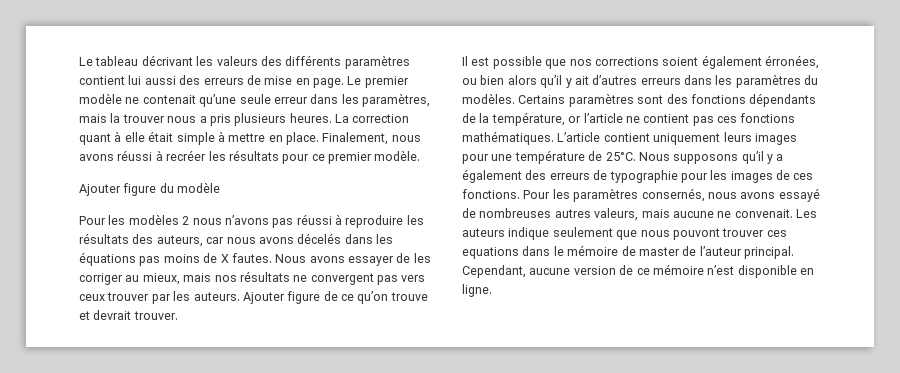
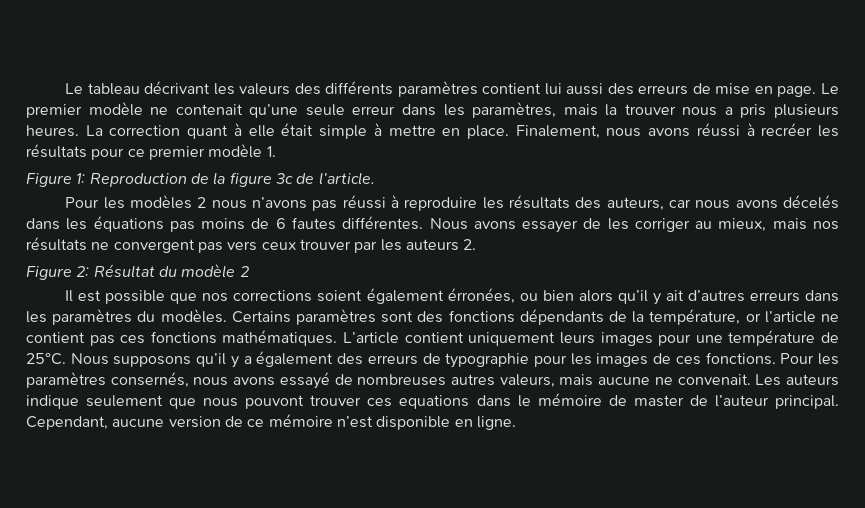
- Finalement, nous avons réussi à recréer les résultats pour ce premier modèle.
- Ajouter figure du modèle
+ Finalement, nous avons réussi à recréer les résultats pour ce premier modèle 1.
+ Figure 1: Reproduction de la figure 3c de l’article.
- Pour les modèles 2 nous n’avons pas réussi à reproduire les résultats des auteurs, car nous avons décelés dans les équations pas moins de X fautes.
+ Pour les modèles 2 nous n’avons pas réussi à reproduire les résultats des auteurs, car nous avons décelés dans les équations pas moins de 6 fautes différentes.
- Nous avons essayer de les corriger au mieux, mais nos résultats ne convergent pas vers ceux trouver par les auteurs. Ajouter figure de ce qu’on trouve et devrait trouver.
+ Nous avons essayer de les corriger au mieux, mais nos résultats ne convergent pas vers ceux trouver par les auteurs 2.
+ Figure 2: Résultat du modèle 2

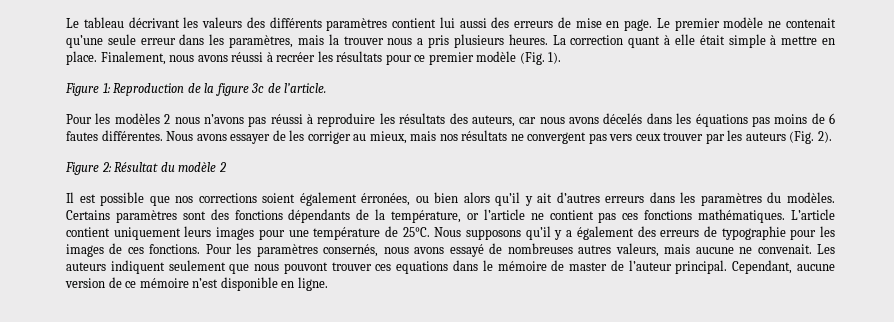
- Finalement, nous avons réussi à recréer les résultats pour ce premier modèle 1.
+ Finalement, nous avons réussi à recréer les résultats pour ce premier modèle (Fig. 1).
- Nous avons essayer de les corriger au mieux, mais nos résultats ne convergent pas vers ceux trouver par les auteurs 2.
+ Nous avons essayer de les corriger au mieux, mais nos résultats ne convergent pas vers ceux trouver par les auteurs (Fig. 2).
- Les auteurs indique seulement que nous pouvont trouver ces equations dans le mémoire de master de l’auteur principal.
+ Les auteurs indiquent seulement que nous pouvont trouver ces equations dans le mémoire de master de l’auteur principal.

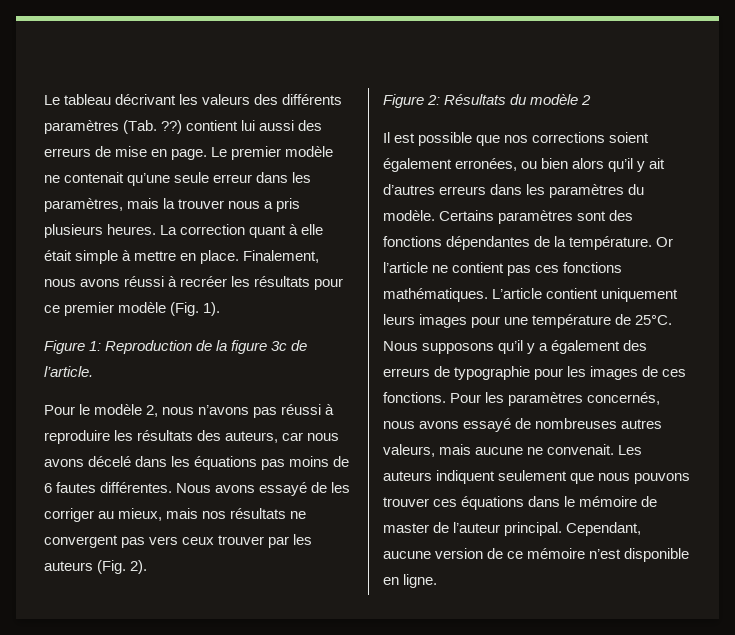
- Le tableau décrivant les valeurs des différents paramètres contient lui aussi des erreurs de mise en page.
+ Le tableau décrivant les valeurs des différents paramètres (Tab. ??) contient lui aussi des erreurs de mise en page.
- Pour les modèles 2 nous n’avons pas réussi à reproduire les résultats des auteurs, car nous avons décelés dans les équations pas moins de 6 fautes différentes.
+ Pour le modèle 2, nous n’avons pas réussi à reproduire les résultats des auteurs, car nous avons décelé dans les équations pas moins de 6 fautes différentes.
- Nous avons essayer de les corriger au mieux, mais nos résultats ne convergent pas vers ceux trouver par les auteurs (Fig. 2).
+ Nous avons essayé de les corriger au mieux, mais nos résultats ne convergent pas vers ceux trouver par les auteurs (Fig. 2).
- Figure 2: Résultat du modèle 2
+ Figure 2: Résultats du modèle 2
- Il est possible que nos corrections soient également érronées, ou bien alors qu’il y ait d’autres erreurs dans les paramètres du modèles.
+ Il est possible que nos corrections soient également erronées, ou bien alors qu’il y ait d’autres erreurs dans les paramètres du modèle.
- Certains paramètres sont des fonctions dépendants de la température, or l’article ne contient pas ces fonctions mathématiques.
+ Certains paramètres sont des fonctions dépendantes de la température. Or l’article ne contient pas ces fonctions mathématiques.
- Pour les paramètres consernés, nous avons essayé de nombreuses autres valeurs, mais aucune ne convenait.
+ Pour les paramètres concernés, nous avons essayé de nombreuses autres valeurs, mais aucune ne convenait.
- Les auteurs indiquent seulement que nous pouvont trouver ces equations dans le mémoire de master de l’auteur principal.
+ Les auteurs indiquent seulement que nous pouvons trouver ces équations dans le mémoire de master de l’auteur principal.

